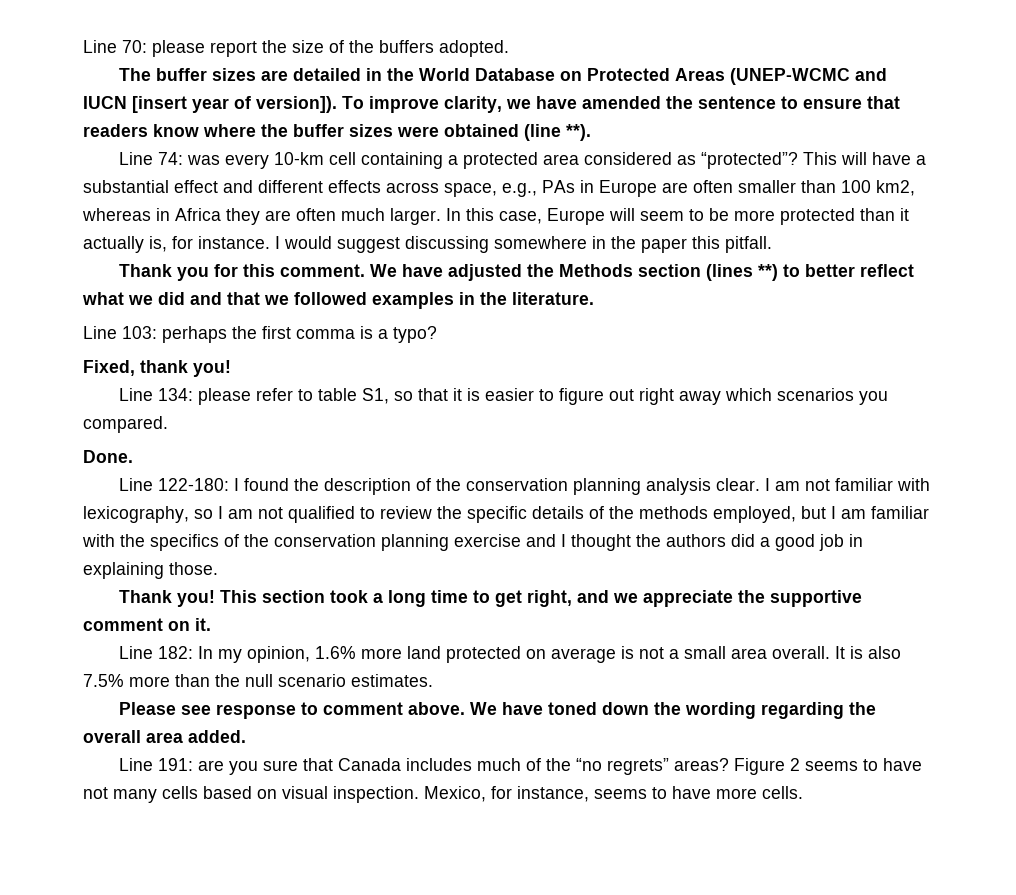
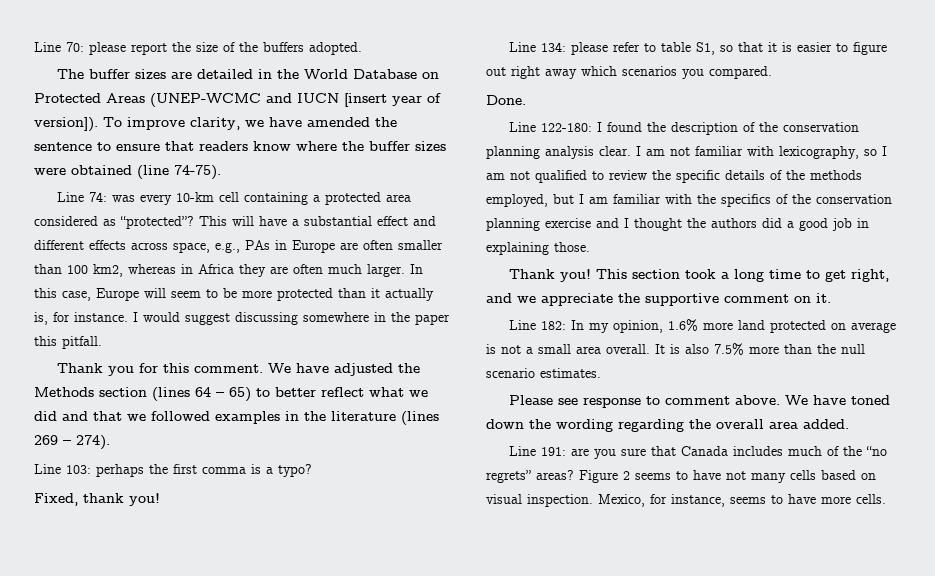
- To improve clarity, we have amended the sentence to ensure that readers know where the buffer sizes were obtained (line **).
+ To improve clarity, we have amended the sentence to ensure that readers know where the buffer sizes were obtained (line 74-75).
- We have adjusted the Methods section (lines **) to better reflect what we did and that we followed examples in the literature.
+ We have adjusted the Methods section (lines 64 – 65) to better reflect what we did and that we followed examples in the literature (lines 269 – 274).

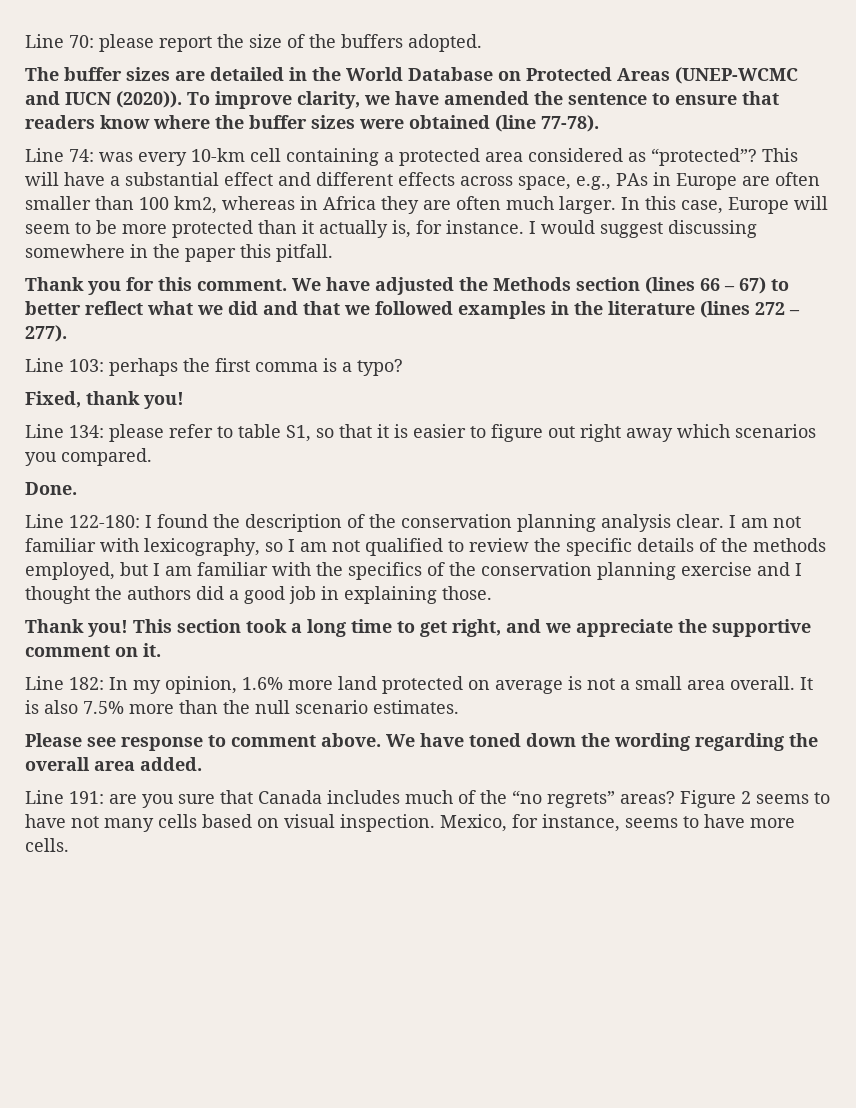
- The buffer sizes are detailed in the World Database on Protected Areas (UNEP-WCMC and IUCN [insert year of version]).
+ The buffer sizes are detailed in the World Database on Protected Areas (UNEP-WCMC and IUCN (2020)).
- To improve clarity, we have amended the sentence to ensure that readers know where the buffer sizes were obtained (line 74-75).
+ To improve clarity, we have amended the sentence to ensure that readers know where the buffer sizes were obtained (line 77-78).
- We have adjusted the Methods section (lines 64 – 65) to better reflect what we did and that we followed examples in the literature (lines 269 – 274).
+ We have adjusted the Methods section (lines 66 – 67) to better reflect what we did and that we followed examples in the literature (lines 272 – 277).

